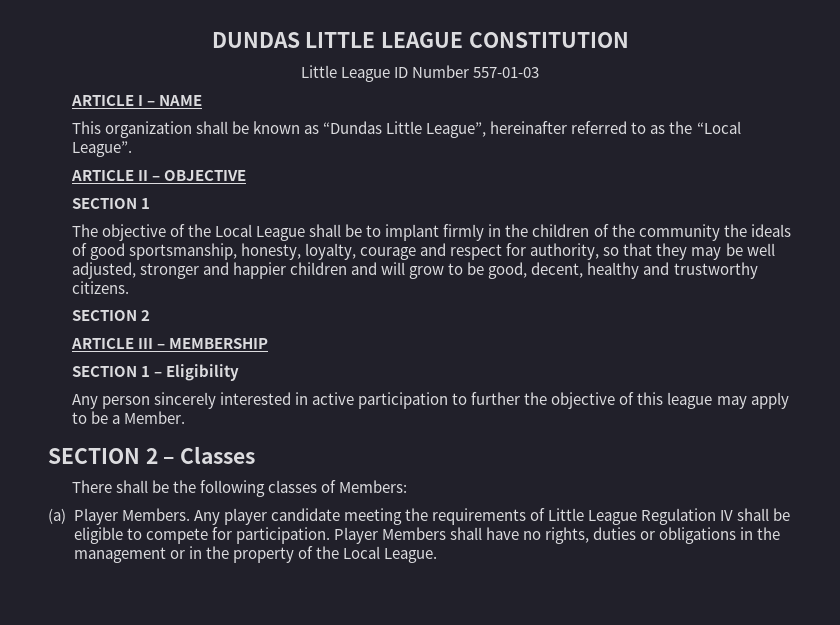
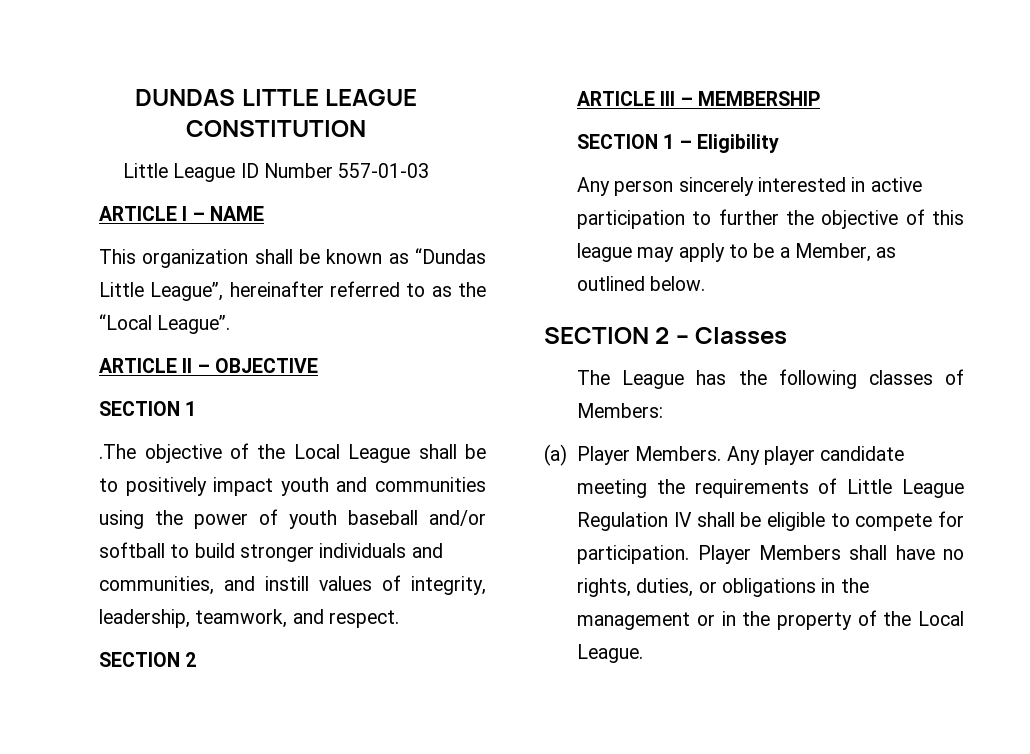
- The objective of the Local League shall be to implant firmly in the children of the community the ideals of good sportsmanship, honesty, loyalty, courage and respect for authority, so that they may be well adjusted, stronger and happier children and will grow to be good, decent, healthy and trustworthy citizens.
+ .The objective of the Local League shall be to positively impact youth and communities using the power of youth baseball and/or softball to build stronger individuals and communities, and instill values of integrity, leadership, teamwork, and respect.
- Any person sincerely interested in active participation to further the objective of this league may apply to be a Member.
+ Any person sincerely interested in active participation to further the objective of this league may apply to be a Member, as outlined below.
- There shall be the following classes of Members:
+ The League has the following classes of Members:
- Player Members shall have no rights, duties or obligations in the management or in the property of the Local League.
+ Player Members shall have no rights, duties, or obligations in the management or in the property of the Local League.

